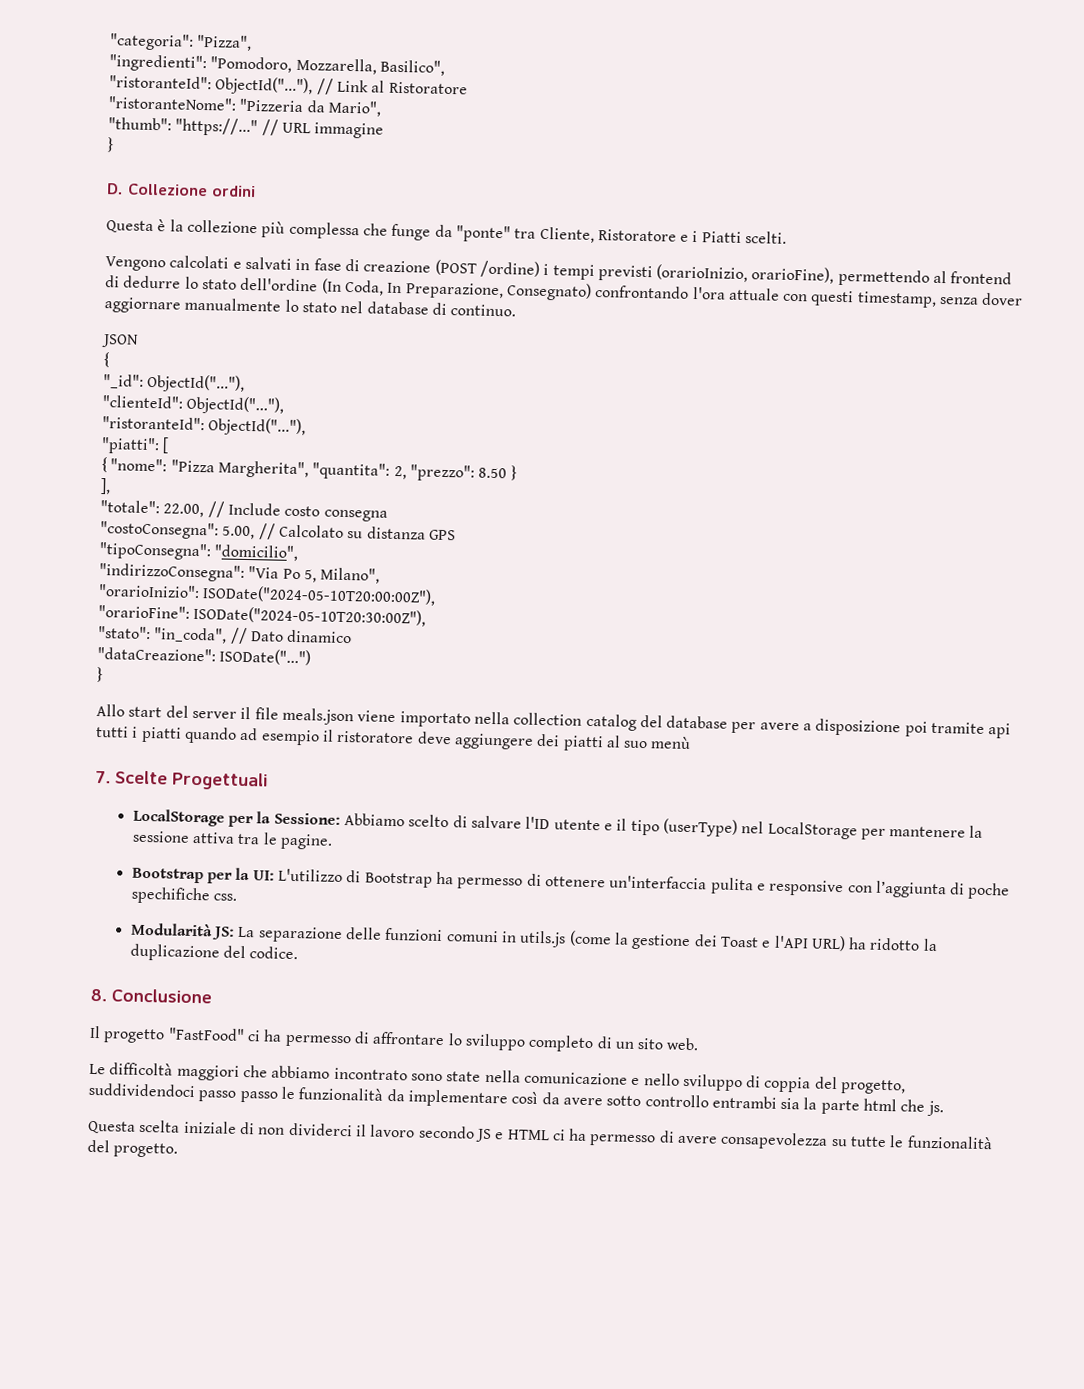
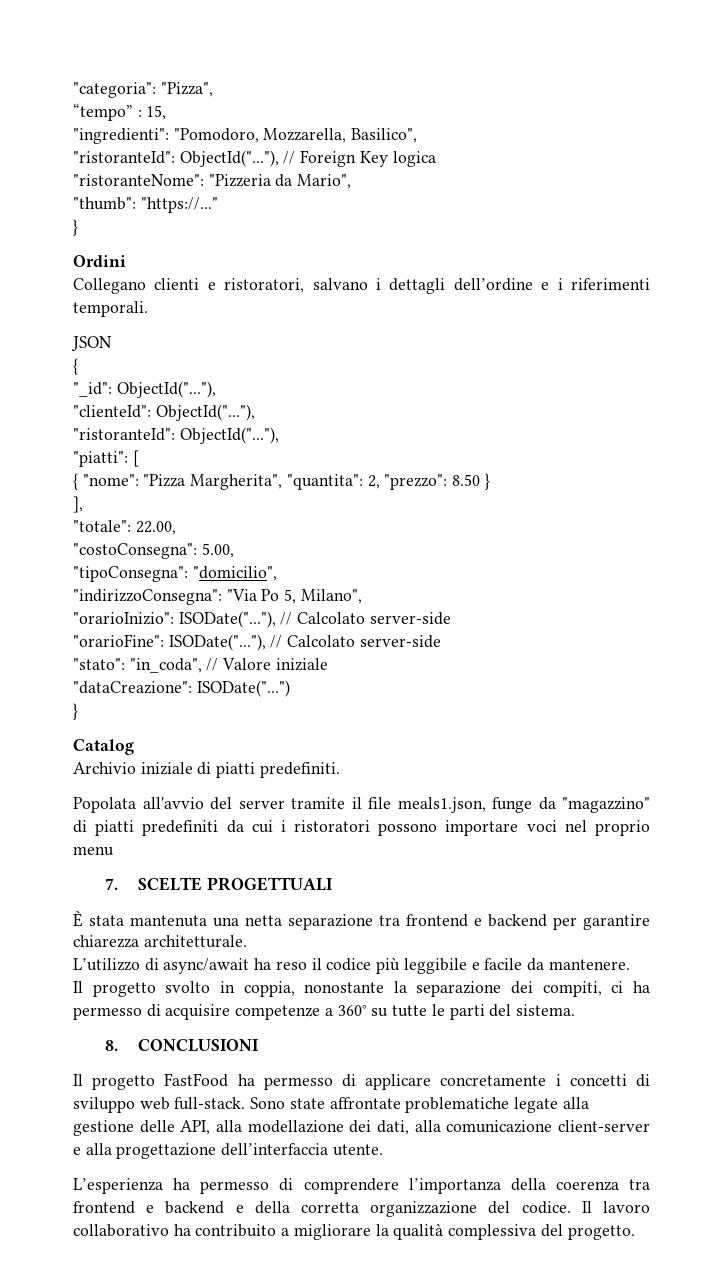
+ “tempo” : 15,
- "ristoranteId": ObjectId("..."), // Link al Ristoratore
+ "ristoranteId": ObjectId("..."), // Foreign Key logica
- "thumb": "https://..." // URL immagine
+ "thumb": "https://..."
  }
- D. Collezione ordini
- Questa è la collezione più complessa che funge da "ponte" tra Cliente, Ristoratore e i Piatti scelti.
- Vengono calcolati e salvati in fase di creazione (POST /ordine) i tempi previsti (orarioInizio, orarioFine), permettendo al frontend di dedurre lo stato dell'ordine (In Coda, In Preparazione, Consegnato) confrontando l'ora attuale con questi timestamp, senza dover aggiornare manualmente lo stato nel database di continuo.
+ Ordini
+ Collegano clienti e ristoratori, salvano i dettagli dell’ordine e i riferimenti temporali.
- "totale": 22.00, // Include costo consegna
- "costoConsegna": 5.00, // Calcolato su distanza GPS
+ "totale": 22.00,
+ "costoConsegna": 5.00,
- "orarioInizio": ISODate("2024-05-10T20:00:00Z"),
- "orarioFine": ISODate("2024-05-10T20:30:00Z"),
+ "orarioInizio": ISODate("..."), // Calcolato server-side
+ "orarioFine": ISODate("..."), // Calcolato server-side
- "stato": "in_coda", // Dato dinamico
+ "stato": "in_coda", // Valore iniziale
- Allo start del server il file meals.json viene importato nella collection catalog del database per avere a disposizione poi tramite api tutti i piatti quando ad esempio il ristoratore deve aggiungere dei piatti al suo menù
- 7. Scelte Progettuali
- LocalStorage per la Sessione: Abbiamo scelto di salvare l'ID utente e il tipo (userType) nel LocalStorage per mantenere la sessione attiva tra le pagine.
- Bootstrap per la UI: L'utilizzo di Bootstrap ha permesso di ottenere un'interfaccia pulita e responsive con l’aggiunta di poche spechifiche css.
- Modularità JS: La separazione delle funzioni comuni in utils.js (come la gestione dei Toast e l'API URL) ha ridotto la duplicazione del codice.
- 8. Conclusione
- Il progetto "FastFood" ci ha permesso di affrontare lo sviluppo completo di un sito web.
- Le difficoltà maggiori che abbiamo incontrato sono state nella comunicazione e nello sviluppo di coppia del progetto, suddividendoci passo passo le funzionalità da implementare così da avere sotto controllo entrambi sia la parte html che js.
- Questa scelta iniziale di non dividerci il lavoro secondo JS e HTML ci ha permesso di avere consapevolezza su tutte le funzionalità del progetto.
+ Catalog
+ Archivio iniziale di piatti predefiniti.
+ Popolata all'avvio del server tramite il file meals1.json, funge da "magazzino" di piatti predefiniti da cui i ristoratori possono importare voci nel proprio menu
+ 7. SCELTE PROGETTUALI
+ È stata mantenuta una netta separazione tra frontend e backend per garantire chiarezza architetturale.
+ L’utilizzo di async/await ha reso il codice più leggibile e facile da mantenere.
+ Il progetto svolto in coppia, nonostante la separazione dei compiti, ci ha permesso di acquisire competenze a 360° su tutte le parti del sistema.
+ 8. CONCLUSIONI
+ Il progetto FastFood ha permesso di applicare concretamente i concetti di sviluppo web full-stack. Sono state affrontate problematiche legate alla gestione delle API, alla modellazione dei dati, alla comunicazione client-server e alla progettazione dell’interfaccia utente.
+ L’esperienza ha permesso di comprendere l’importanza della coerenza tra frontend e backend e della corretta organizzazione del codice. Il lavoro collaborativo ha contribuito a migliorare la qualità complessiva del progetto.

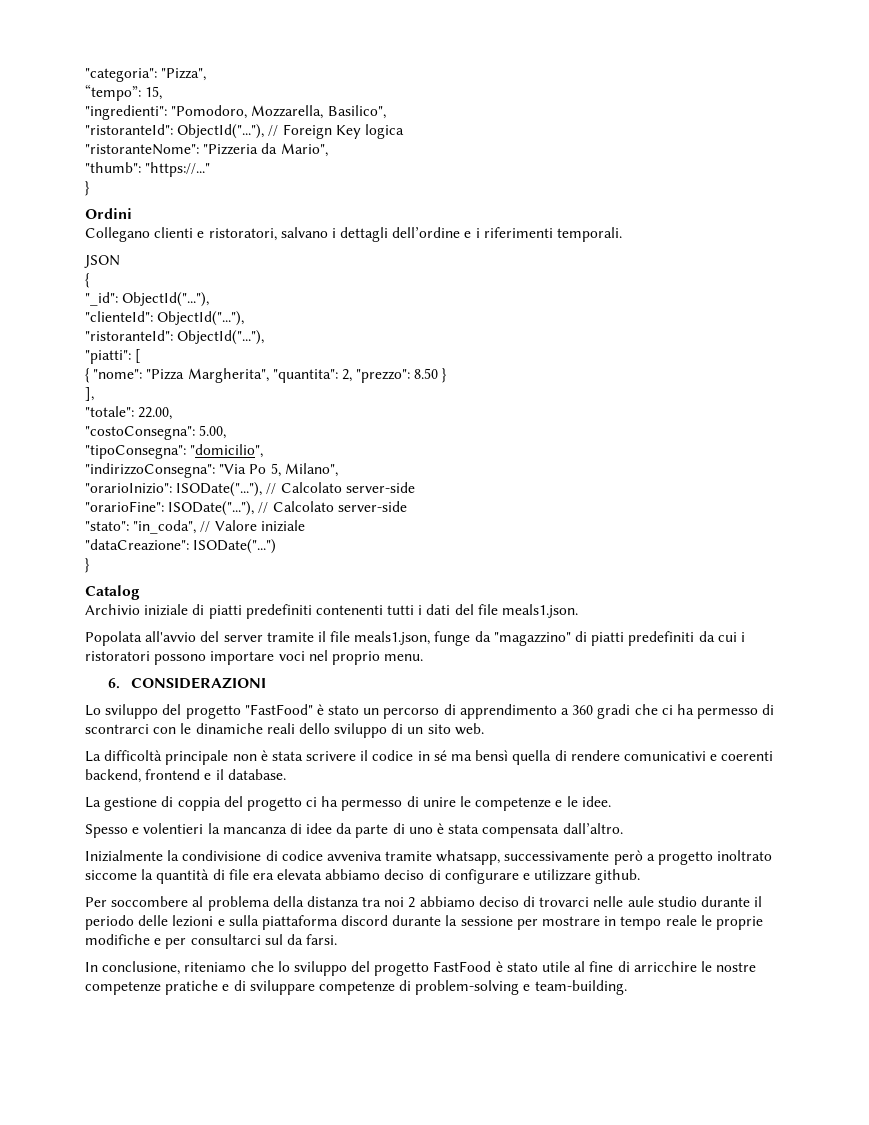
- “tempo” : 15,
+ “tempo”: 15,
- Archivio iniziale di piatti predefiniti.
+ Archivio iniziale di piatti predefiniti contenenti tutti i dati del file meals1.json.
- Popolata all'avvio del server tramite il file meals1.json, funge da "magazzino" di piatti predefiniti da cui i ristoratori possono importare voci nel proprio menu
- 7. SCELTE PROGETTUALI
- È stata mantenuta una netta separazione tra frontend e backend per garantire chiarezza architetturale.
- L’utilizzo di async/await ha reso il codice più leggibile e facile da mantenere.
- Il progetto svolto in coppia, nonostante la separazione dei compiti, ci ha permesso di acquisire competenze a 360° su tutte le parti del sistema.
- 8. CONCLUSIONI
- Il progetto FastFood ha permesso di applicare concretamente i concetti di sviluppo web full-stack. Sono state affrontate problematiche legate alla gestione delle API, alla modellazione dei dati, alla comunicazione client-server e alla progettazione dell’interfaccia utente.
- L’esperienza ha permesso di comprendere l’importanza della coerenza tra frontend e backend e della corretta organizzazione del codice. Il lavoro collaborativo ha contribuito a migliorare la qualità complessiva del progetto.
+ Popolata all'avvio del server tramite il file meals1.json, funge da "magazzino" di piatti predefiniti da cui i ristoratori possono importare voci nel proprio menu.
+ 6. CONSIDERAZIONI
+ Lo sviluppo del progetto "FastFood" è stato un percorso di apprendimento a 360 gradi che ci ha permesso di scontrarci con le dinamiche reali dello sviluppo di un sito web.
+ La difficoltà principale non è stata scrivere il codice in sé ma bensì quella di rendere comunicativi e coerenti backend, frontend e il database.
+ La gestione di coppia del progetto ci ha permesso di unire le competenze e le idee.
+ Spesso e volentieri la mancanza di idee da parte di uno è stata compensata dall’altro.
+ Inizialmente la condivisione di codice avveniva tramite whatsapp, successivamente però a progetto inoltrato siccome la quantità di file era elevata abbiamo deciso di configurare e utilizzare github.
+ Per soccombere al problema della distanza tra noi 2 abbiamo deciso di trovarci nelle aule studio durante il periodo delle lezioni e sulla piattaforma discord durante la sessione per mostrare in tempo reale le proprie modifiche e per consultarci sul da farsi.
+ In conclusione, riteniamo che lo sviluppo del progetto FastFood è stato utile al fine di arricchire le nostre competenze pratiche e di sviluppare competenze di problem-solving e team-building.

